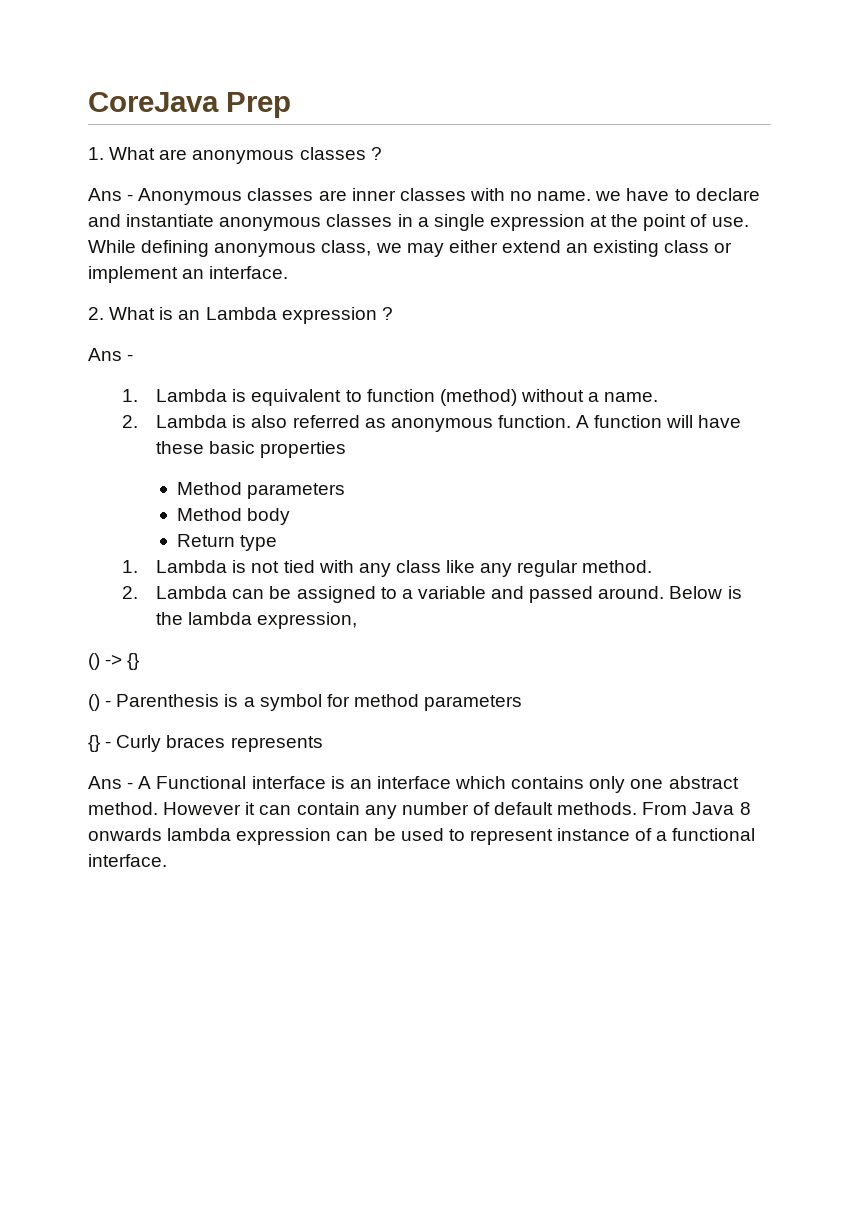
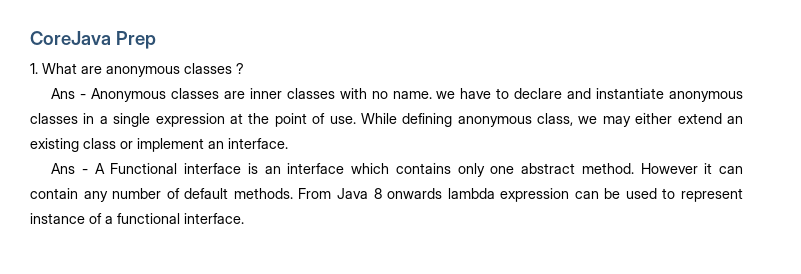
- 2. What is an Lambda expression ?
- Ans -
- 1. Lambda is equivalent to function (method) without a name.
- 2. Lambda is also referred as anonymous function. A function will have these basic properties
- Method parameters
- Method body
- Return type
- 1. Lambda is not tied with any class like any regular method.
- 2. Lambda can be assigned to a variable and passed around. Below is the lambda expression,
- () -> {}
- () - Parenthesis is a symbol for method parameters
- {} - Curly braces represents

